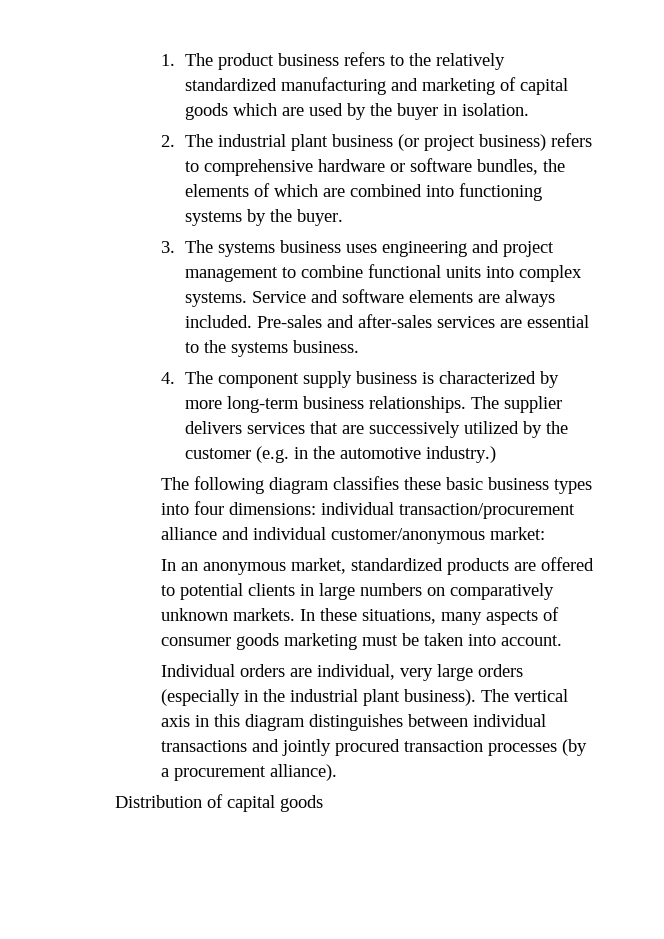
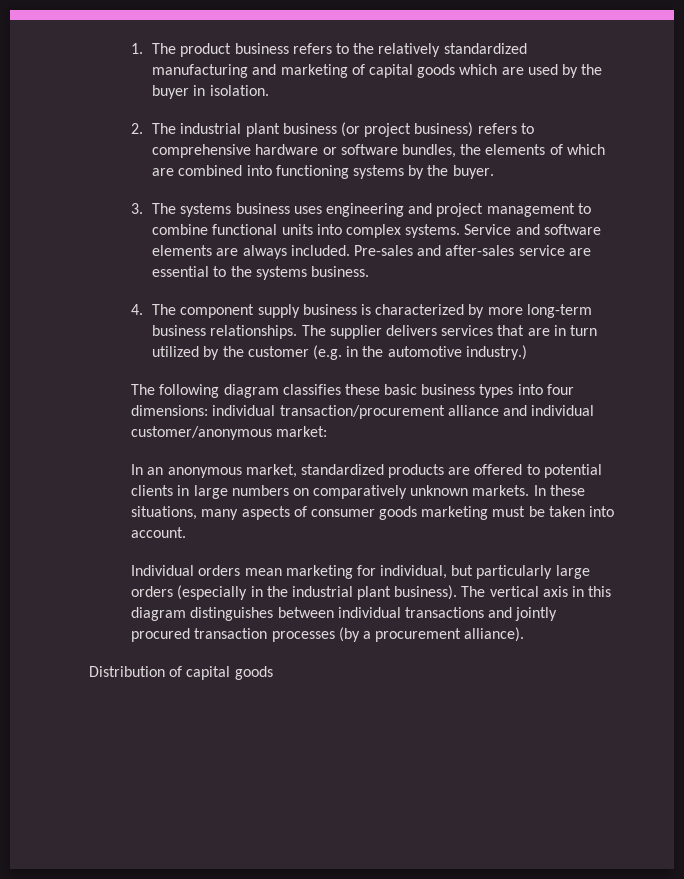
- Pre-sales and after-sales services are essential to the systems business.
+ Pre-sales and after-sales service are essential to the systems business.
- The supplier delivers services that are successively utilized by the customer (e.g. in the automotive industry.)
+ The supplier delivers services that are in turn utilized by the customer (e.g. in the automotive industry.)
- Individual orders are individual, very large orders (especially in the industrial plant business).
+ Individual orders mean marketing for individual, but particularly large orders (especially in the industrial plant business).

